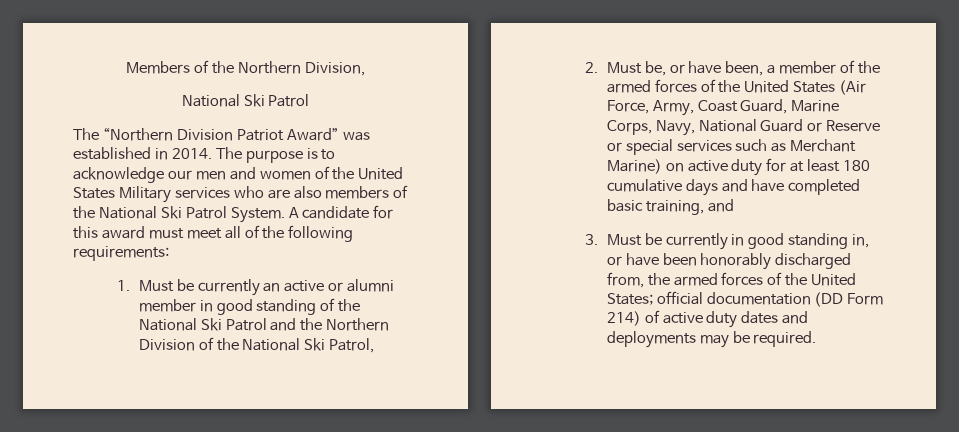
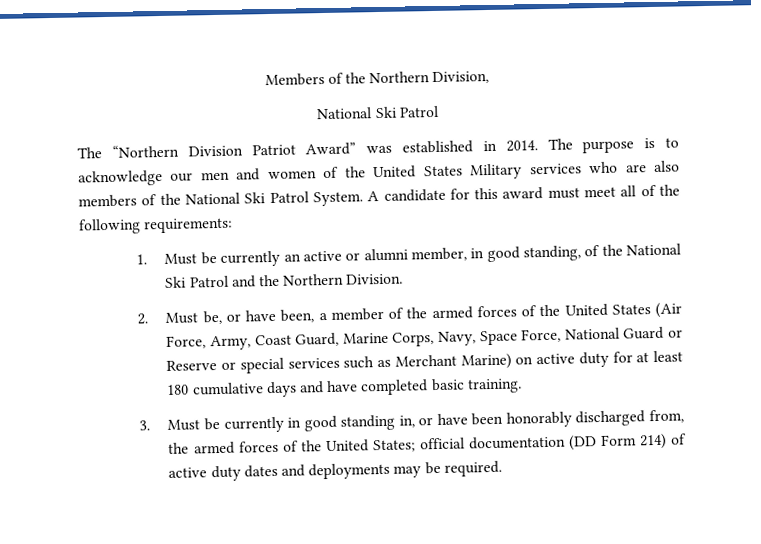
- 1. Must be currently an active or alumni member in good standing of the National Ski Patrol and the Northern Division of the National Ski Patrol,
+ 1. Must be currently an active or alumni member, in good standing, of the National Ski Patrol and the Northern Division.
- 2. Must be, or have been, a member of the armed forces of the United States (Air Force, Army, Coast Guard, Marine Corps, Navy, National Guard or Reserve or special services such as Merchant Marine) on active duty for at least 180 cumulative days and have completed basic training, and
+ 2. Must be, or have been, a member of the armed forces of the United States (Air Force, Army, Coast Guard, Marine Corps, Navy, Space Force, National Guard or Reserve or special services such as Merchant Marine) on active duty for at least 180 cumulative days and have completed basic training.

